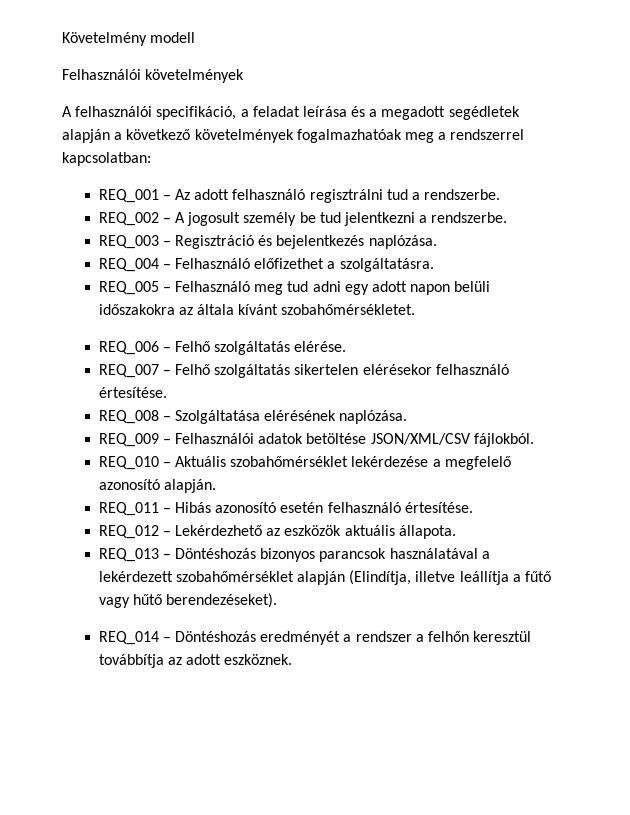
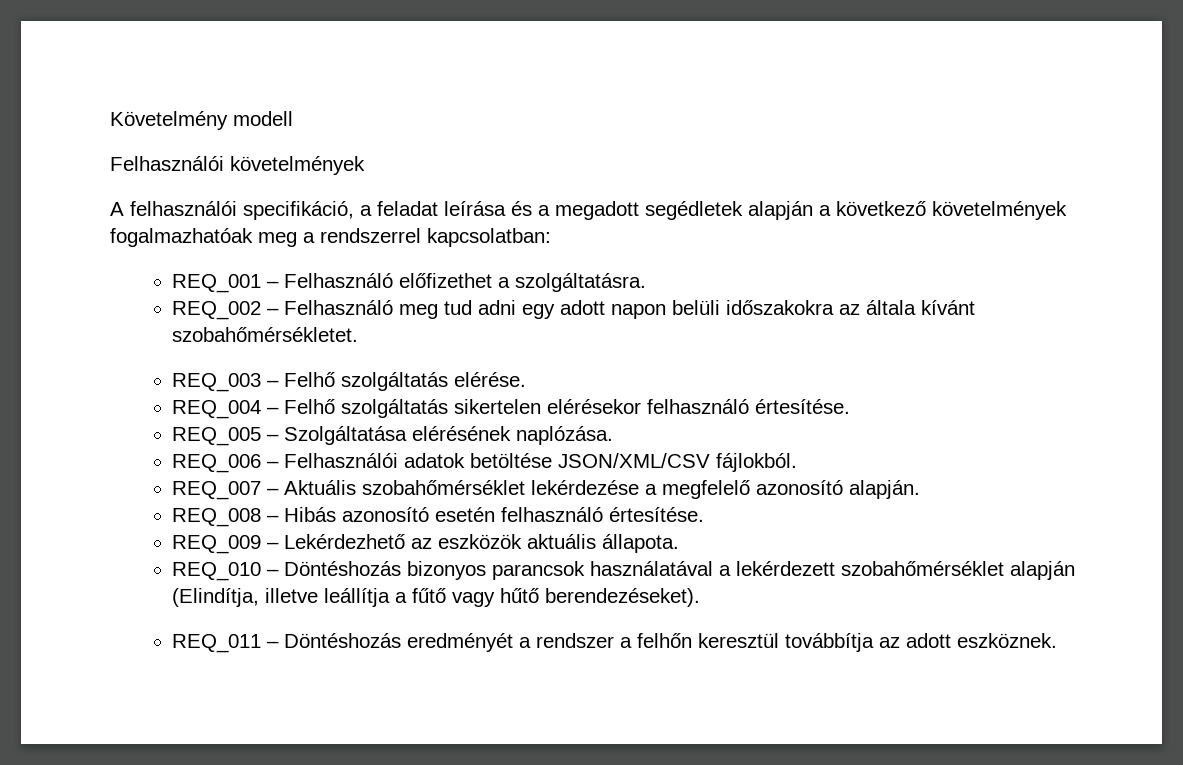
- REQ_001 – Az adott felhasználó regisztrálni tud a rendszerbe.
- REQ_002 – A jogosult személy be tud jelentkezni a rendszerbe.
- REQ_003 – Regisztráció és bejelentkezés naplózása.
- REQ_004 – Felhasználó előfizethet a szolgáltatásra.
+ REQ_001 – Felhasználó előfizethet a szolgáltatásra.
- REQ_005 – Felhasználó meg tud adni egy adott napon belüli időszakokra az általa kívánt szobahőmérsékletet.
+ REQ_002 – Felhasználó meg tud adni egy adott napon belüli időszakokra az általa kívánt szobahőmérsékletet.
- REQ_006 – Felhő szolgáltatás elérése.
+ REQ_003 – Felhő szolgáltatás elérése.
- REQ_007 – Felhő szolgáltatás sikertelen elérésekor felhasználó értesítése.
+ REQ_004 – Felhő szolgáltatás sikertelen elérésekor felhasználó értesítése.
- REQ_008 – Szolgáltatása elérésének naplózása.
+ REQ_005 – Szolgáltatása elérésének naplózása.
- REQ_009 – Felhasználói adatok betöltése JSON/XML/CSV fájlokból.
+ REQ_006 – Felhasználói adatok betöltése JSON/XML/CSV fájlokból.
- REQ_010 – Aktuális szobahőmérséklet lekérdezése a megfelelő azonosító alapján.
+ REQ_007 – Aktuális szobahőmérséklet lekérdezése a megfelelő azonosító alapján.
- REQ_011 – Hibás azonosító esetén felhasználó értesítése.
+ REQ_008 – Hibás azonosító esetén felhasználó értesítése.
- REQ_012 – Lekérdezhető az eszközök aktuális állapota.
+ REQ_009 – Lekérdezhető az eszközök aktuális állapota.
- REQ_013 – Döntéshozás bizonyos parancsok használatával a lekérdezett szobahőmérséklet alapján (Elindítja, illetve leállítja a fűtő vagy hűtő berendezéseket).
+ REQ_010 – Döntéshozás bizonyos parancsok használatával a lekérdezett szobahőmérséklet alapján (Elindítja, illetve leállítja a fűtő vagy hűtő berendezéseket).
- REQ_014 – Döntéshozás eredményét a rendszer a felhőn keresztül továbbítja az adott eszköznek.
+ REQ_011 – Döntéshozás eredményét a rendszer a felhőn keresztül továbbítja az adott eszköznek.

